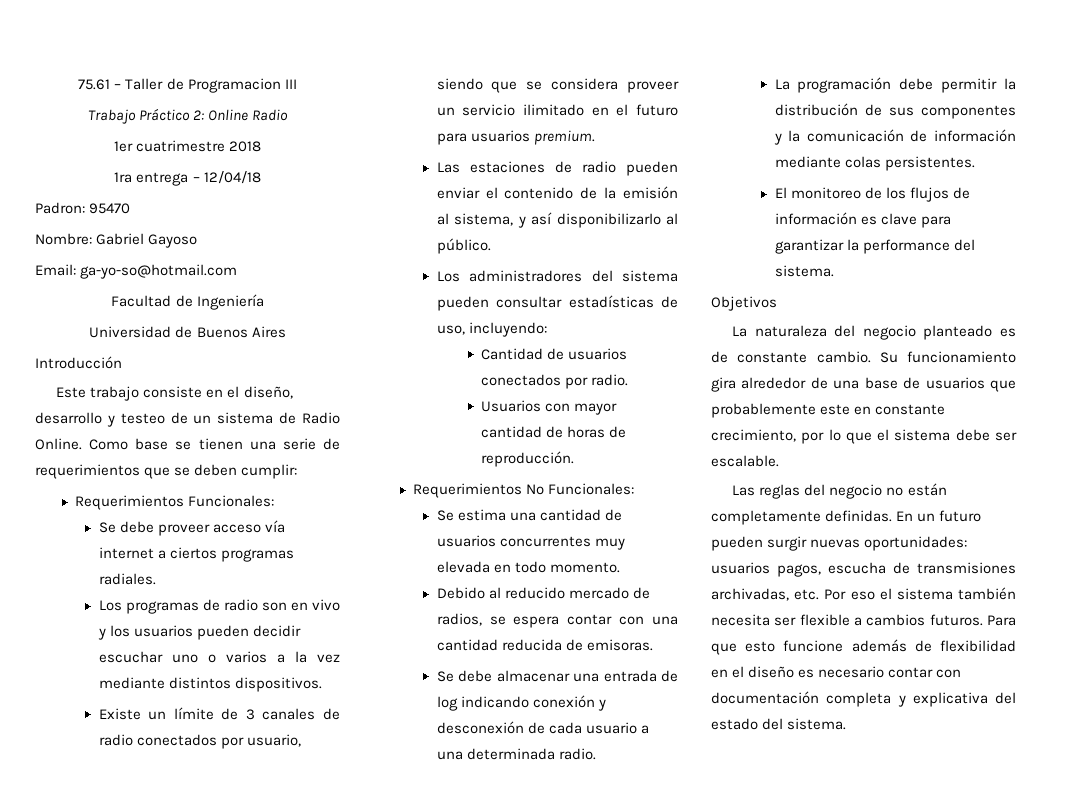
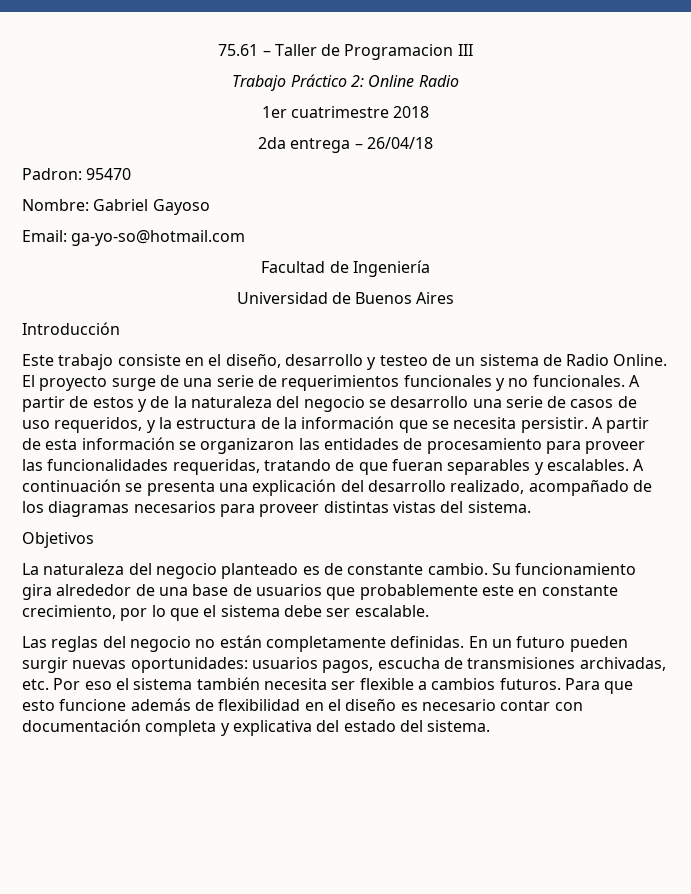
- 1ra entrega – 12/04/18
+ 2da entrega – 26/04/18
- Como base se tienen una serie de requerimientos que se deben cumplir:
- Requerimientos Funcionales:
- Se debe proveer acceso vía internet a ciertos programas radiales.
- Los programas de radio son en vivo y los usuarios pueden decidir escuchar uno o varios a la vez mediante distintos dispositivos.
- Existe un límite de 3 canales de radio conectados por usuario, siendo que se considera proveer un servicio ilimitado en el futuro para usuarios premium.
- Las estaciones de radio pueden enviar el contenido de la emisión al sistema, y así disponibilizarlo al público.
- Los administradores del sistema pueden consultar estadísticas de uso, incluyendo:
- Cantidad de usuarios conectados por radio.
- Usuarios con mayor cantidad de horas de reproducción.
- Requerimientos No Funcionales:
- Se estima una cantidad de usuarios concurrentes muy elevada en todo momento.
- Debido al reducido mercado de radios, se espera contar con una cantidad reducida de emisoras.
- Se debe almacenar una entrada de log indicando conexión y desconexión de cada usuario a una determinada radio.
- La programación debe permitir la distribución de sus componentes y la comunicación de información mediante colas persistentes.
- El monitoreo de los flujos de información es clave para garantizar la performance del sistema.
+ El proyecto surge de una serie de requerimientos funcionales y no funcionales. A partir de estos y de la naturaleza del negocio se desarrollo una serie de casos de uso requeridos, y la estructura de la información que se necesita persistir. A partir de esta información se organizaron las entidades de procesamiento para proveer las funcionalidades requeridas, tratando de que fueran separables y escalables. A continuación se presenta una explicación del desarrollo realizado, acompañado de los diagramas necesarios para proveer distintas vistas del sistema.

